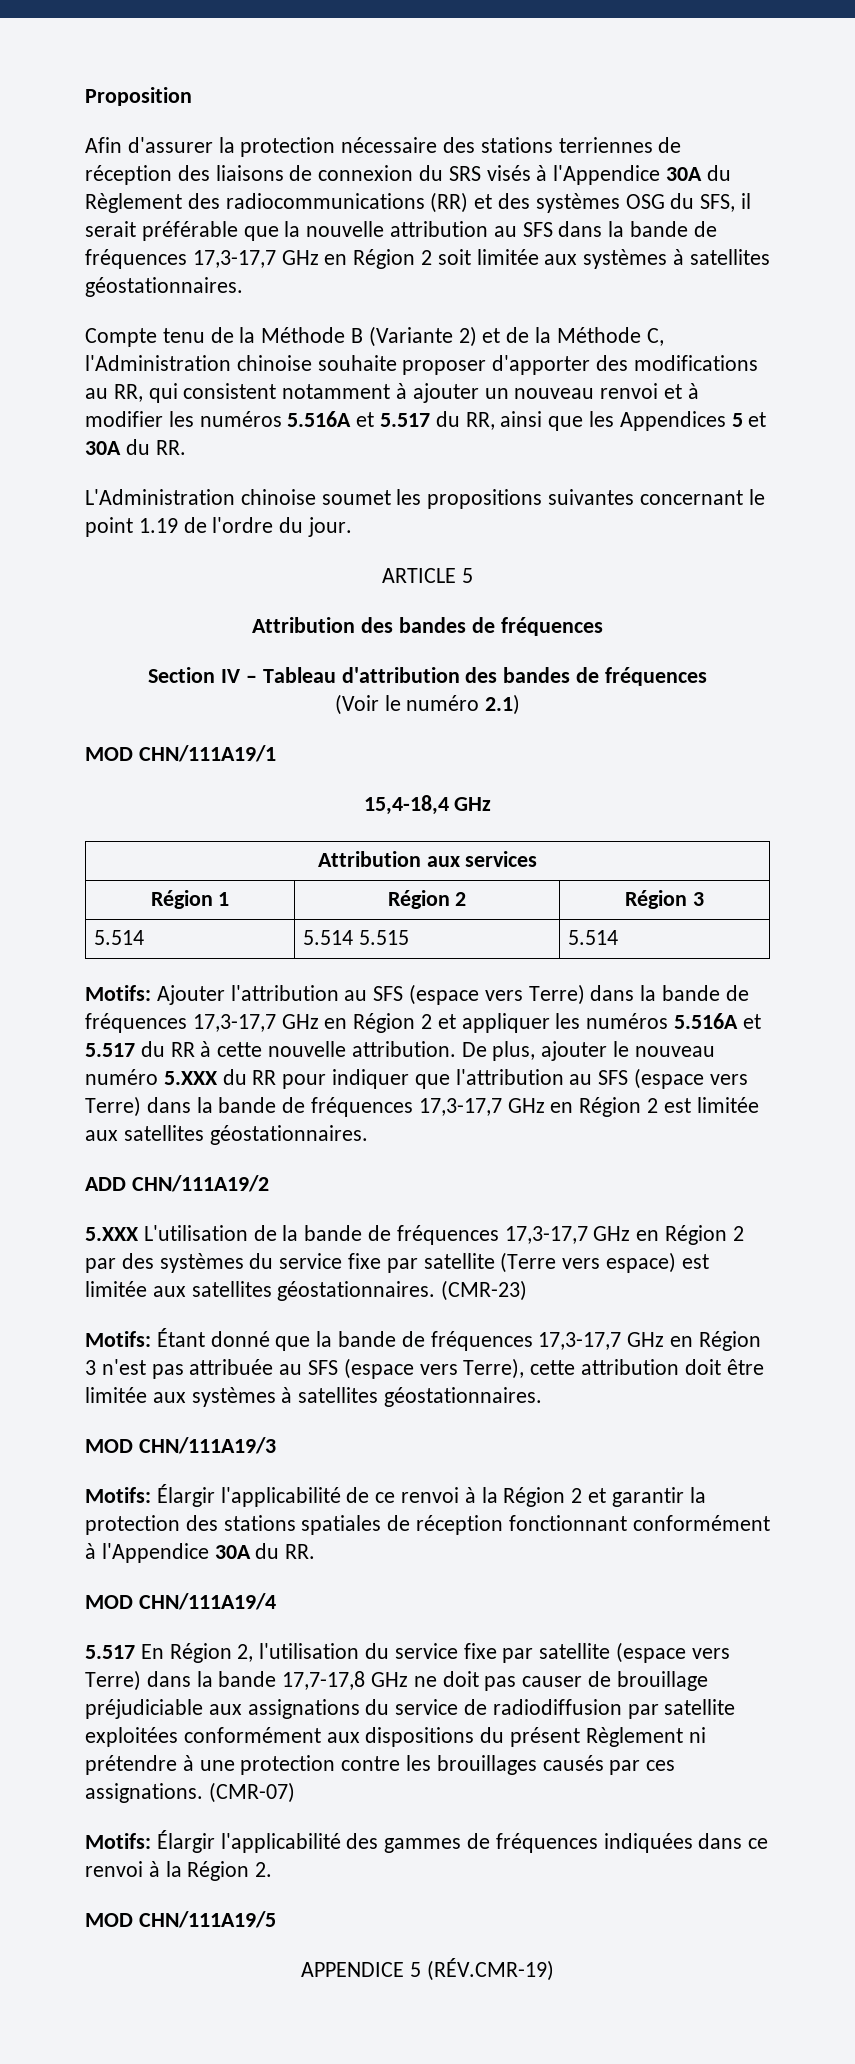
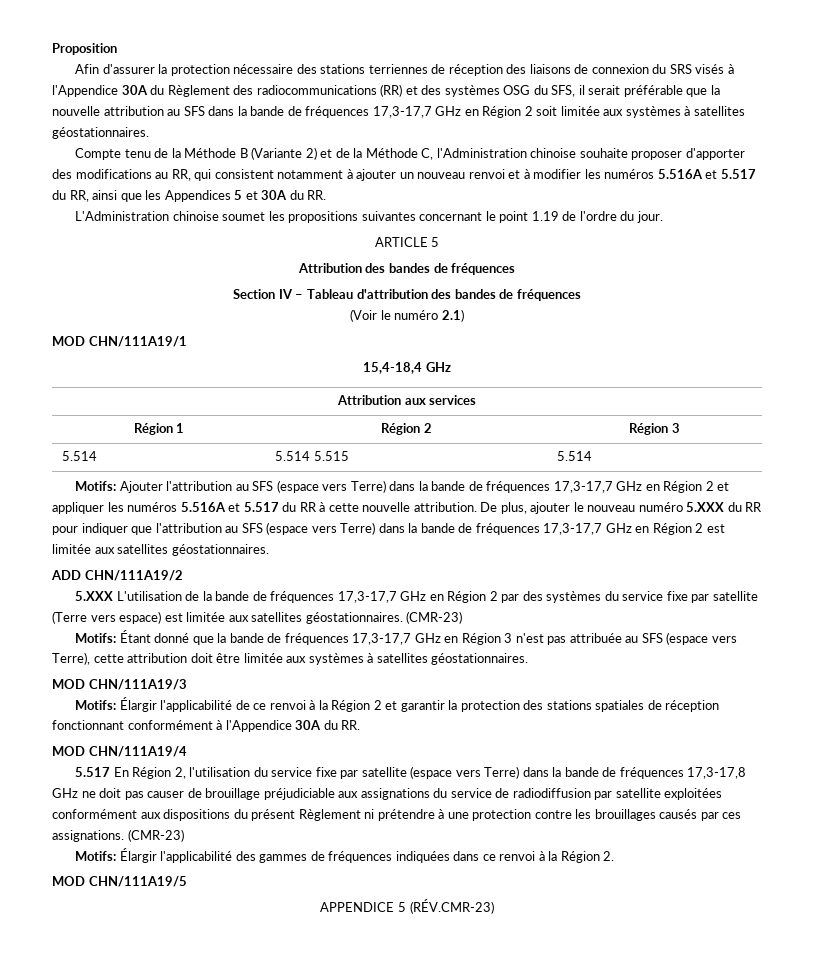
- 5.517 En Région 2, l'utilisation du service fixe par satellite (espace vers Terre) dans la bande 17,7-17,8 GHz ne doit pas causer de brouillage préjudiciable aux assignations du service de radiodiffusion par satellite exploitées conformément aux dispositions du présent Règlement ni prétendre à une protection contre les brouillages causés par ces assignations. (CMR-07)
+ 5.517 En Région 2, l'utilisation du service fixe par satellite (espace vers Terre) dans la bande de fréquences 17,3-17,8 GHz ne doit pas causer de brouillage préjudiciable aux assignations du service de radiodiffusion par satellite exploitées conformément aux dispositions du présent Règlement ni prétendre à une protection contre les brouillages causés par ces assignations. (CMR-23)
- APPENDICE 5 (RÉV.CMR-19)
+ APPENDICE 5 (RÉV.CMR-23)

